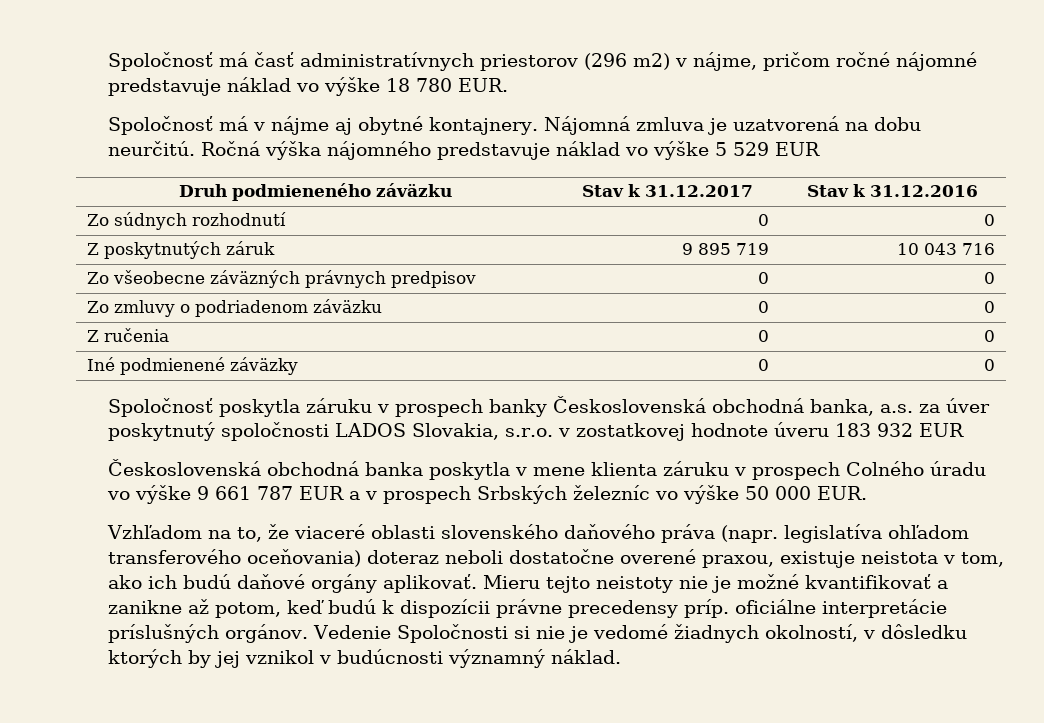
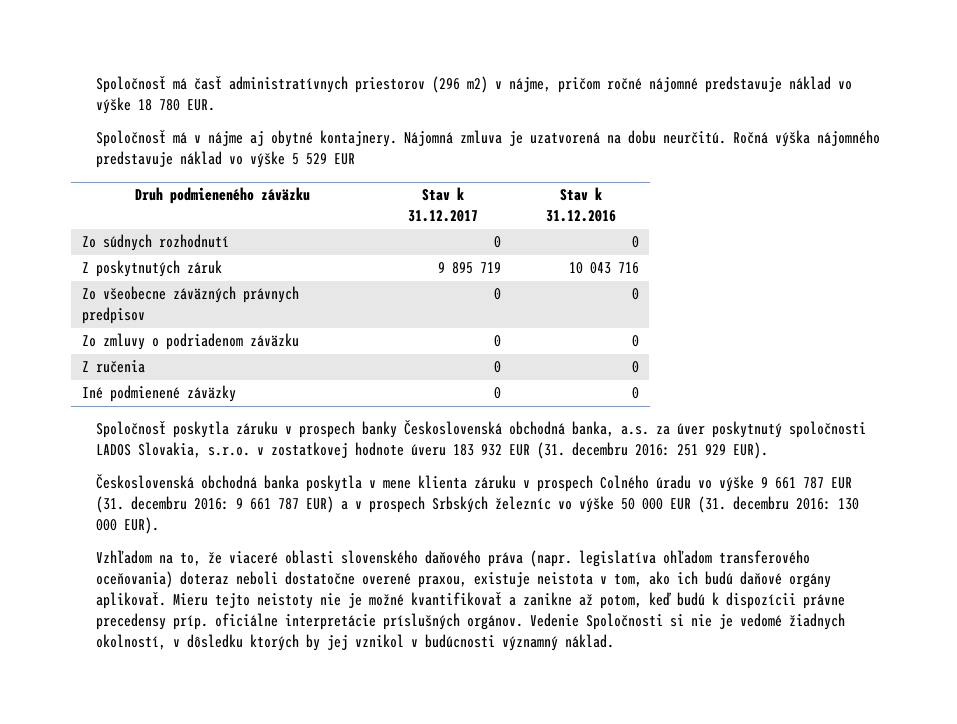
- Spoločnosť poskytla záruku v prospech banky Československá obchodná banka, a.s. za úver poskytnutý spoločnosti LADOS Slovakia, s.r.o. v zostatkovej hodnote úveru 183 932 EUR
+ Spoločnosť poskytla záruku v prospech banky Československá obchodná banka, a.s. za úver poskytnutý spoločnosti LADOS Slovakia, s.r.o. v zostatkovej hodnote úveru 183 932 EUR (31. decembru 2016: 251 929 EUR).
- Československá obchodná banka poskytla v mene klienta záruku v prospech Colného úradu vo výške 9 661 787 EUR a v prospech Srbských železníc vo výške 50 000 EUR.
+ Československá obchodná banka poskytla v mene klienta záruku v prospech Colného úradu vo výške 9 661 787 EUR (31. decembru 2016: 9 661 787 EUR) a v prospech Srbských železníc vo výške 50 000 EUR (31. decembru 2016: 130 000 EUR).

